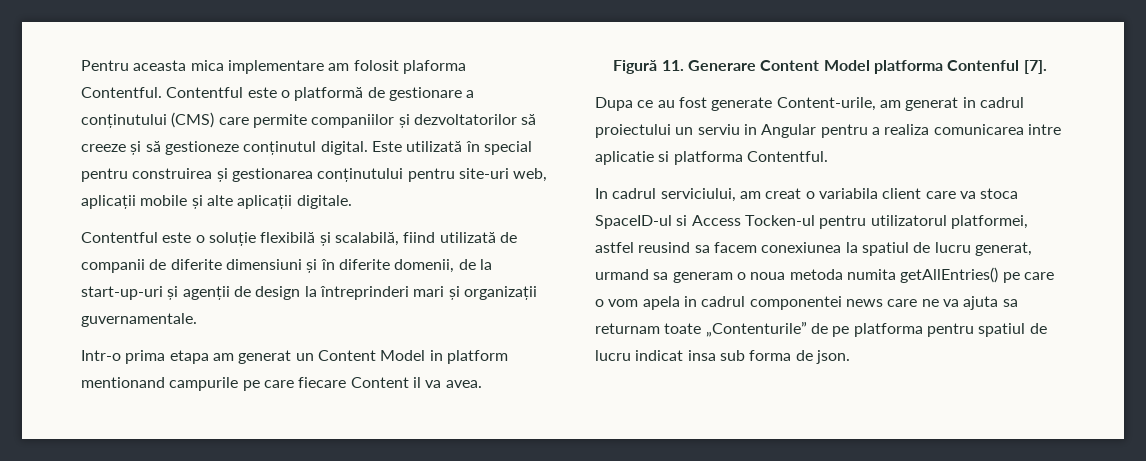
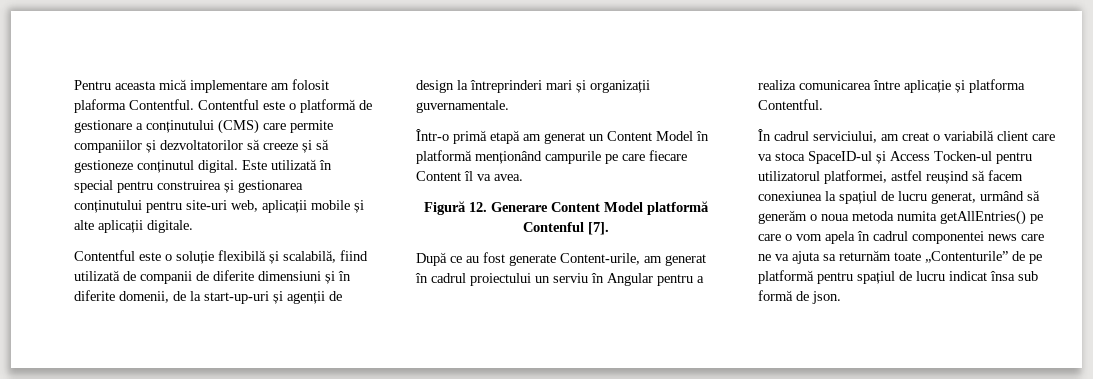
- Pentru aceasta mica implementare am folosit plaforma Contentful.
+ Pentru aceasta mică implementare am folosit plaforma Contentful.
- Intr-o prima etapa am generat un Content Model in platform mentionand campurile pe care fiecare Content il va avea.
+ Într-o primă etapă am generat un Content Model în platformă menționând campurile pe care fiecare Content îl va avea.
- Figură 11. Generare Content Model platforma Contenful [7].
+ Figură 12. Generare Content Model platformă Contenful [7].
- Dupa ce au fost generate Content-urile, am generat in cadrul proiectului un serviu in Angular pentru a realiza comunicarea intre aplicatie si platforma Contentful.
+ După ce au fost generate Content-urile, am generat în cadrul proiectului un serviu în Angular pentru a realiza comunicarea între aplicație și platforma Contentful.
- In cadrul serviciului, am creat o variabila client care va stoca SpaceID-ul si Access Tocken-ul pentru utilizatorul platformei, astfel reusind sa facem conexiunea la spatiul de lucru generat, urmand sa generam o noua metoda numita getAllEntries() pe care o vom apela in cadrul componentei news care ne va ajuta sa returnam toate „Contenturile” de pe platforma pentru spatiul de lucru indicat insa sub forma de json.
+ În cadrul serviciului, am creat o variabilă client care va stoca SpaceID-ul și Access Tocken-ul pentru utilizatorul platformei, astfel reușind să facem conexiunea la spațiul de lucru generat, urmând să generăm o noua metoda numita getAllEntries() pe care o vom apela în cadrul componentei news care ne va ajuta sa returnăm toate „Contenturile” de pe platformă pentru spațiul de lucru indicat însa sub formă de json.

